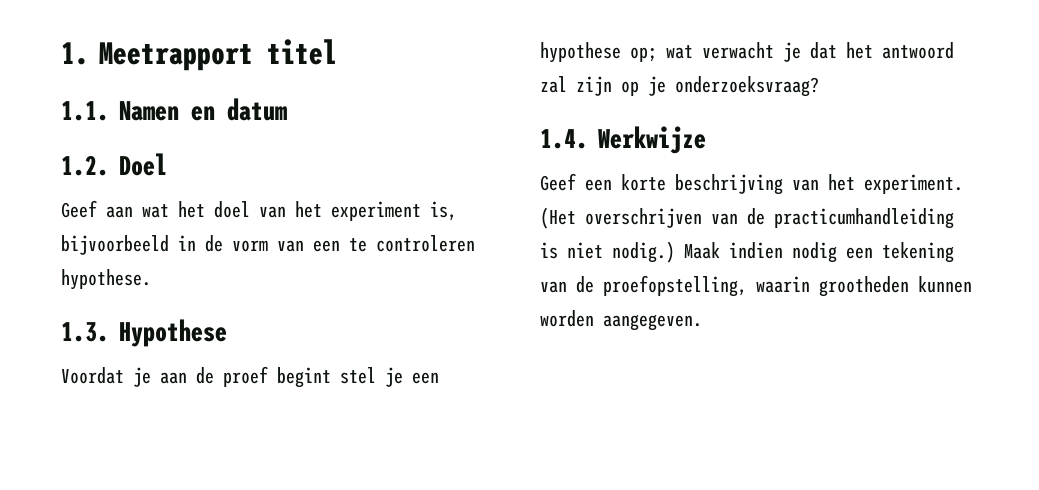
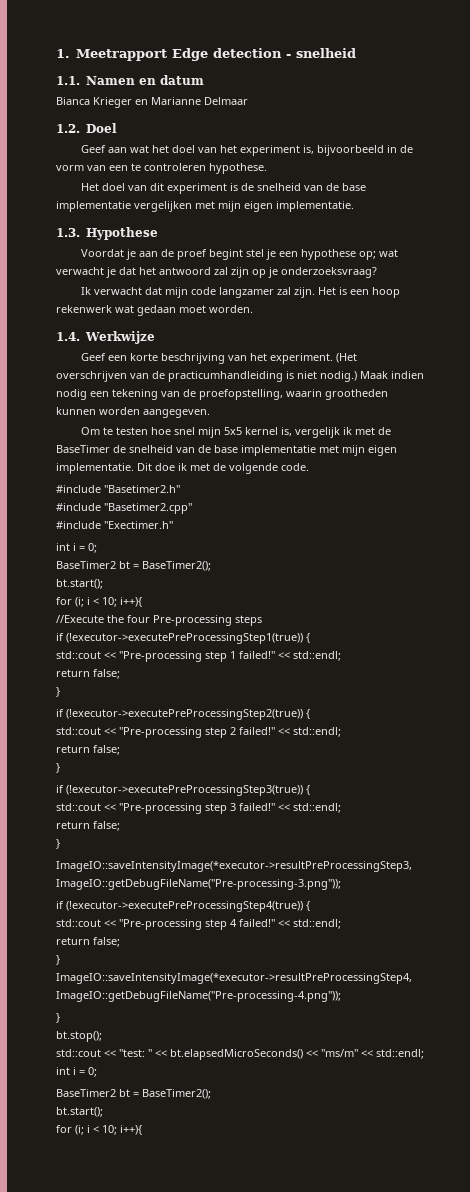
- 1. Meetrapport titel
+ 1. Meetrapport Edge detection - snelheid
+ Bianca Krieger en Marianne Delmaar
+ Het doel van dit experiment is de snelheid van de base implementatie vergelijken met mijn eigen implementatie.
+ Ik verwacht dat mijn code langzamer zal zijn. Het is een hoop rekenwerk wat gedaan moet worden.
+ Om te testen hoe snel mijn 5x5 kernel is, vergelijk ik met de BaseTimer de snelheid van de base implementatie met mijn eigen implementatie. Dit doe ik met de volgende code.
+ #include "Basetimer2.h"
+ #include "Basetimer2.cpp"
+ #include "Exectimer.h"
+ int i = 0;
+ BaseTimer2 bt = BaseTimer2();
+ bt.start();
+ for (i; i < 10; i++){
+ //Execute the four Pre-processing steps
+ if (!executor->executePreProcessingStep1(true)) {
+ std::cout << "Pre-processing step 1 failed!" << std::endl;
+ return false;
+ }
+ if (!executor->executePreProcessingStep2(true)) {
+ std::cout << "Pre-processing step 2 failed!" << std::endl;
+ return false;
+ }
+ if (!executor->executePreProcessingStep3(true)) {
+ std::cout << "Pre-processing step 3 failed!" << std::endl;
+ return false;
+ }
+ ImageIO::saveIntensityImage(*executor->resultPreProcessingStep3, ImageIO::getDebugFileName("Pre-processing-3.png"));
+ if (!executor->executePreProcessingStep4(true)) {
+ std::cout << "Pre-processing step 4 failed!" << std::endl;
+ return false;
+ }
+ ImageIO::saveIntensityImage(*executor->resultPreProcessingStep4, ImageIO::getDebugFileName("Pre-processing-4.png"));
+ }
+ bt.stop();
+ std::cout << "test: " << bt.elapsedMicroSeconds() << "ms/m" << std::endl; int i = 0;
+ BaseTimer2 bt = BaseTimer2();
+ bt.start();
+ for (i; i < 10; i++){

